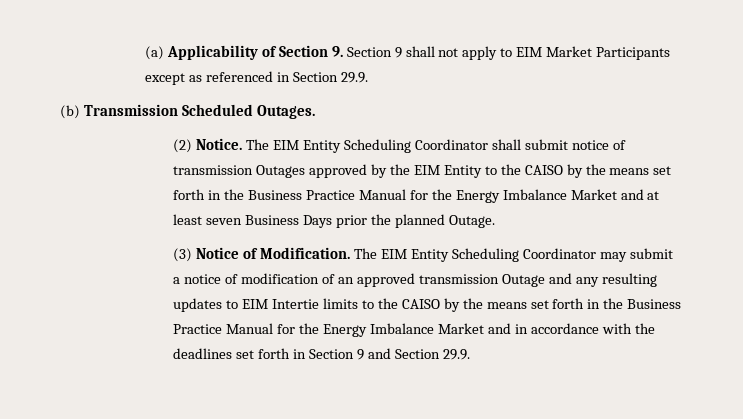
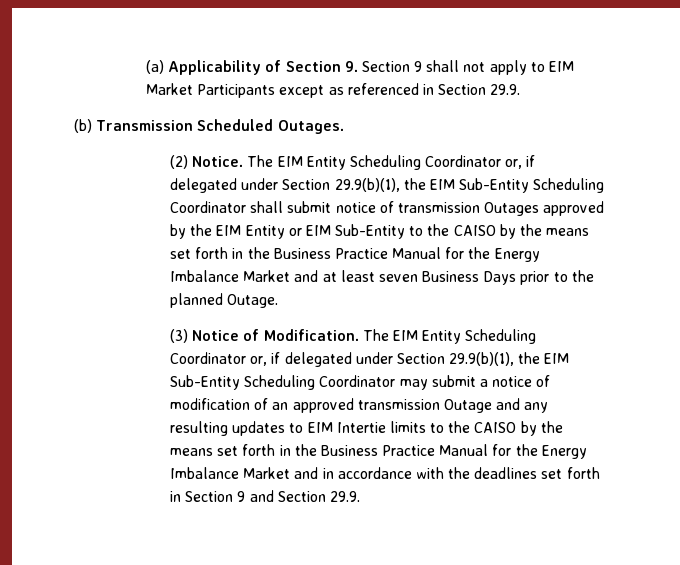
- The EIM Entity Scheduling Coordinator shall submit notice of transmission Outages approved by the EIM Entity to the CAISO by the means set forth in the Business Practice Manual for the Energy Imbalance Market and at least seven Business Days prior the planned Outage.
+ The EIM Entity Scheduling Coordinator or, if delegated under Section 29.9(b)(1), the EIM Sub-Entity Scheduling Coordinator shall submit notice of transmission Outages approved by the EIM Entity or EIM Sub-Entity to the CAISO by the means set forth in the Business Practice Manual for the Energy Imbalance Market and at least seven Business Days prior to the planned Outage.
- The EIM Entity Scheduling Coordinator may submit a notice of modification of an approved transmission Outage and any resulting updates to EIM Intertie limits to the CAISO by the means set forth in the Business Practice Manual for the Energy Imbalance Market and in accordance with the deadlines set forth in Section 9 and Section 29.9.
+ The EIM Entity Scheduling Coordinator or, if delegated under Section 29.9(b)(1), the EIM Sub-Entity Scheduling Coordinator may submit a notice of modification of an approved transmission Outage and any resulting updates to EIM Intertie limits to the CAISO by the means set forth in the Business Practice Manual for the Energy Imbalance Market and in accordance with the deadlines set forth in Section 9 and Section 29.9.

